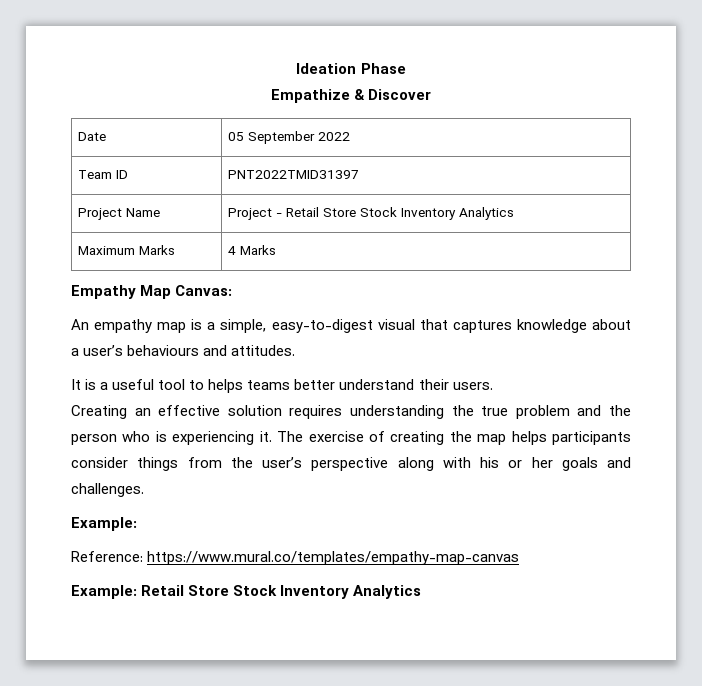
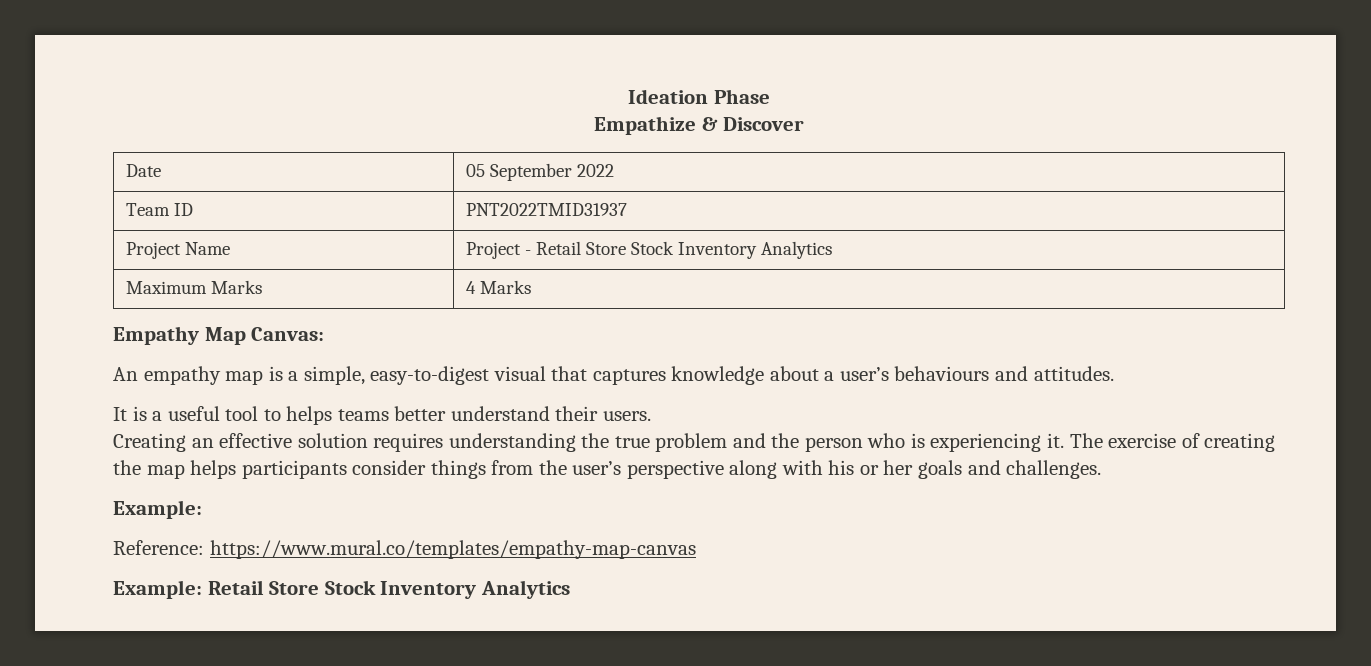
- Team ID | PNT2022TMID31397
+ Team ID | PNT2022TMID31937

